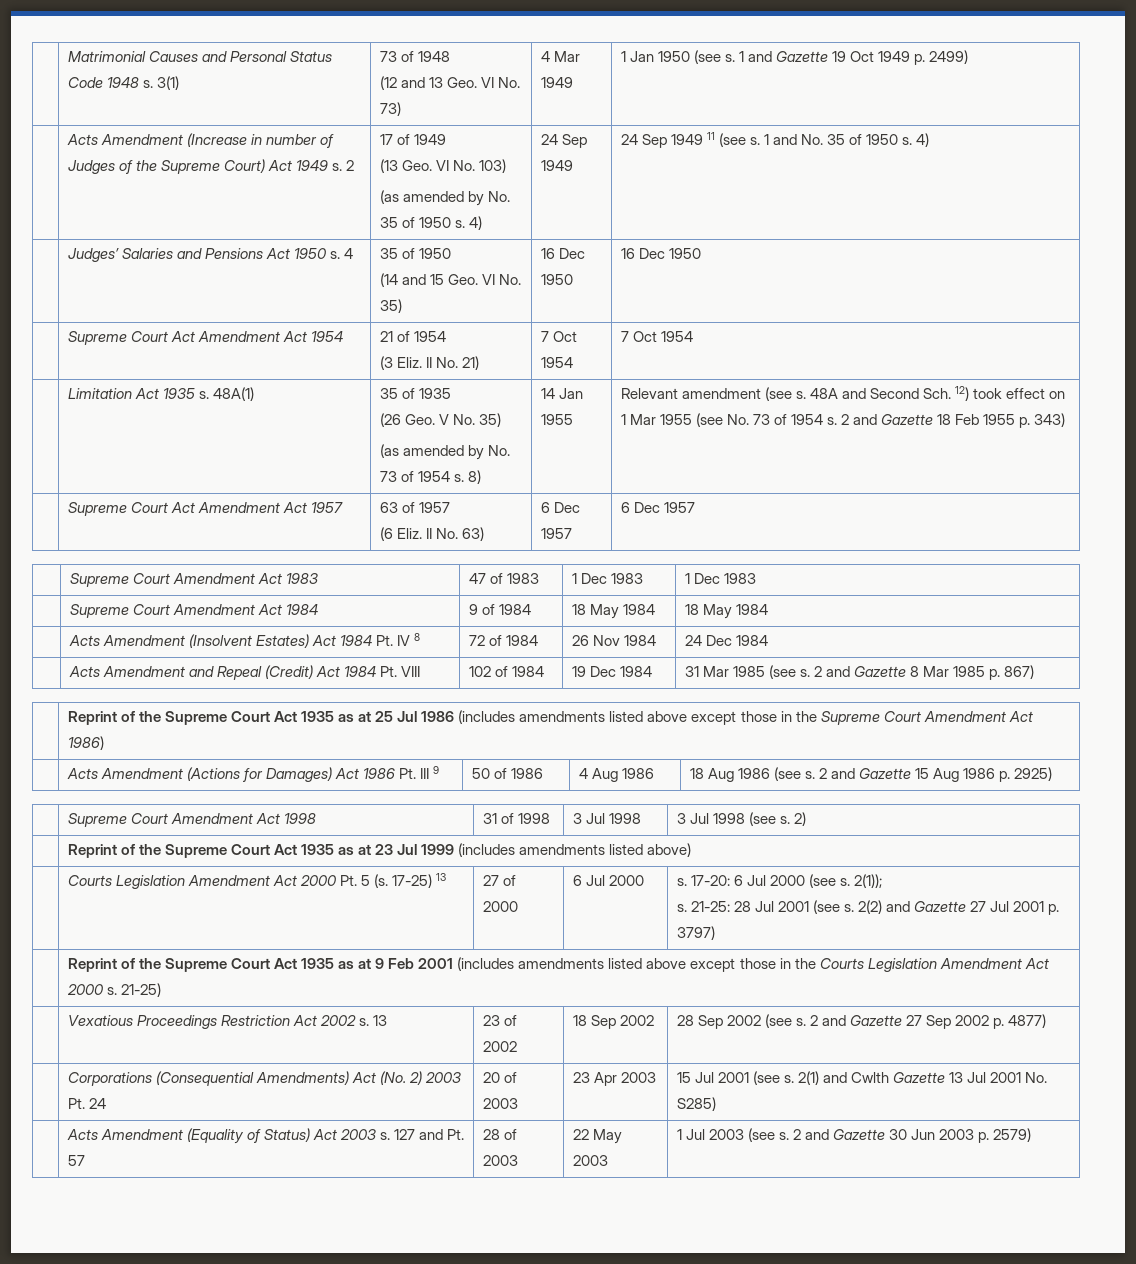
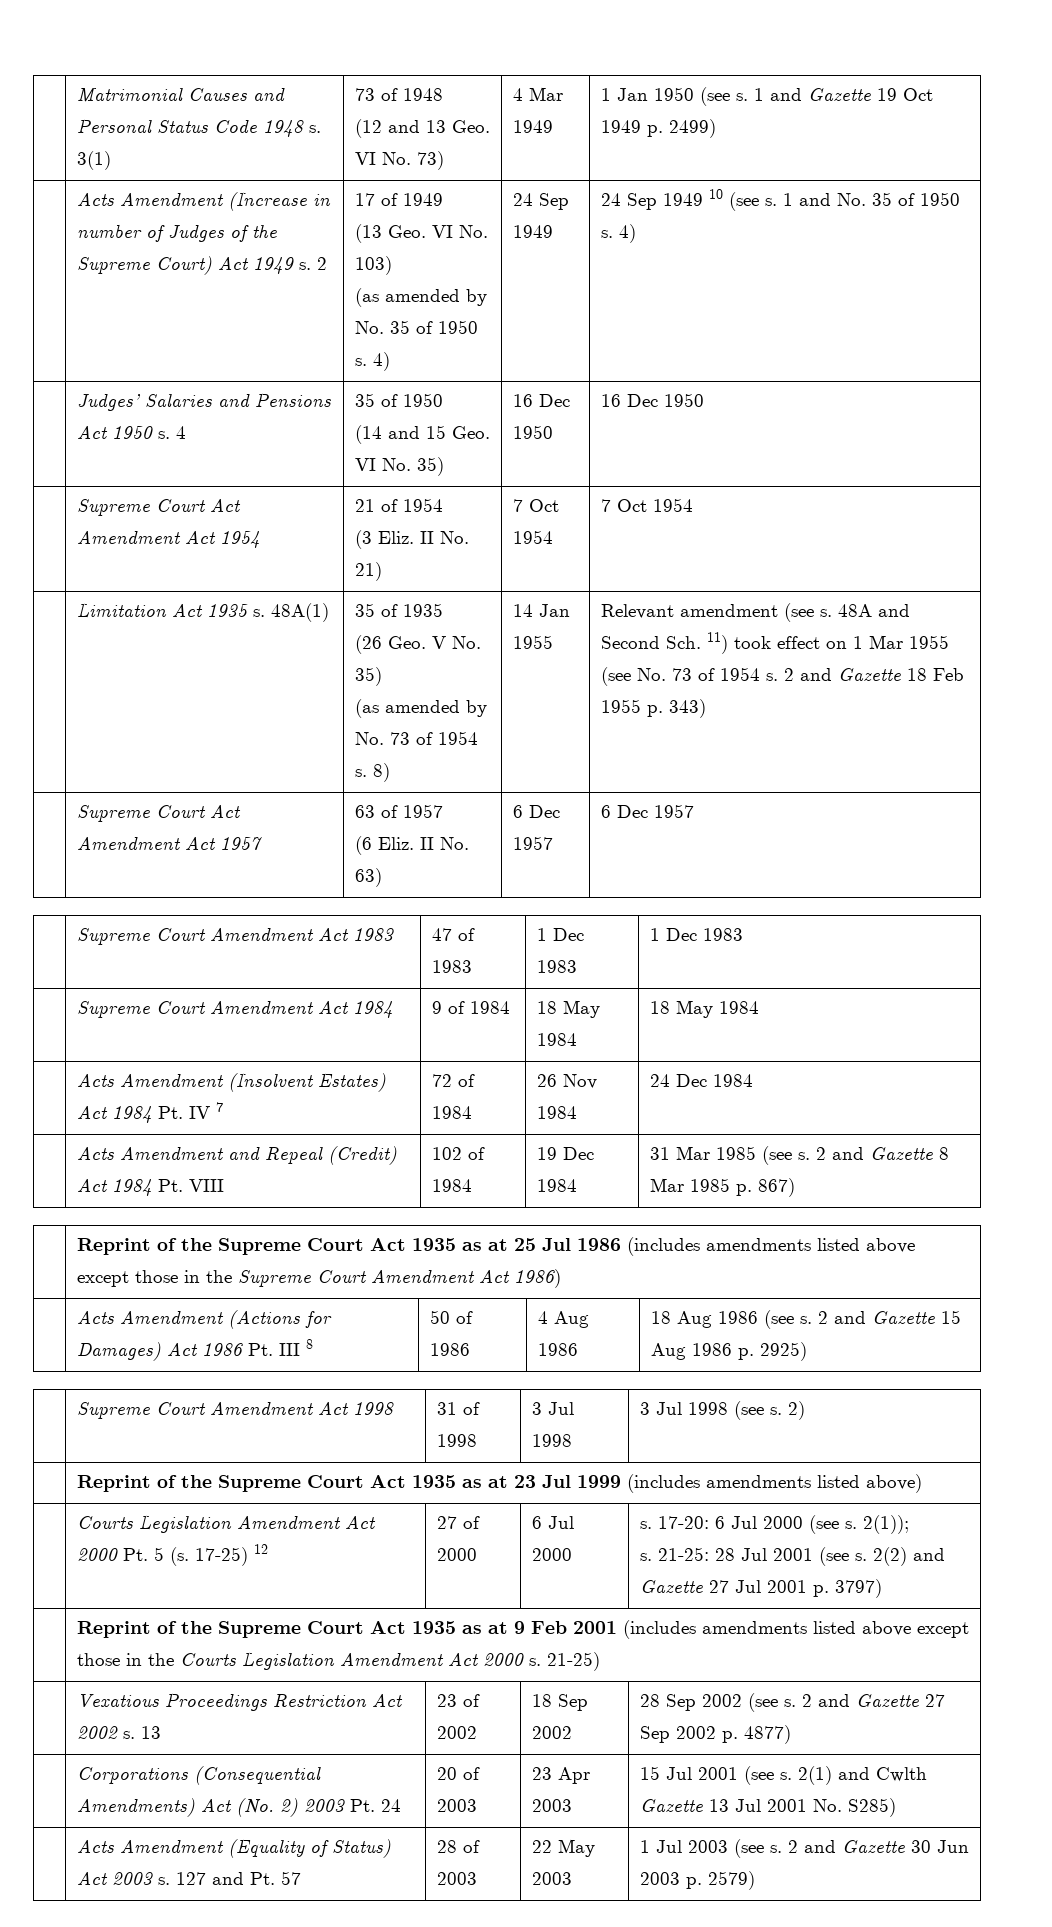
- 24 Sep 1949 11 (see s.
+ 24 Sep 1949 10 (see s.
- 48A and Second Sch. 12) took effect on 1 Mar 1955 (see No. 73 of 1954 s.
+ 48A and Second Sch. 11) took effect on 1 Mar 1955 (see No. 73 of 1954 s.
- | Acts Amendment (Insolvent Estates) Act 1984 Pt. IV 8 | 72 of 1984 | 26 Nov 1984 | 24 Dec 1984
+ | Acts Amendment (Insolvent Estates) Act 1984 Pt. IV 7 | 72 of 1984 | 26 Nov 1984 | 24 Dec 1984
- | Acts Amendment (Actions for Damages) Act 1986 Pt. III 9 | 50 of 1986 | 4 Aug 1986 | 18 Aug 1986 (see s. 2 and Gazette 15 Aug 1986 p. 2925)
+ | Acts Amendment (Actions for Damages) Act 1986 Pt. III 8 | 50 of 1986 | 4 Aug 1986 | 18 Aug 1986 (see s. 2 and Gazette 15 Aug 1986 p. 2925)
- | Courts Legislation Amendment Act 2000 Pt. 5 (s. 17-25) 13 | 27 of 2000 | 6 Jul 2000 | s. 17-20: 6 Jul 2000 (see s. 2(1));
+ | Courts Legislation Amendment Act 2000 Pt. 5 (s. 17-25) 12 | 27 of 2000 | 6 Jul 2000 | s. 17-20: 6 Jul 2000 (see s. 2(1));

